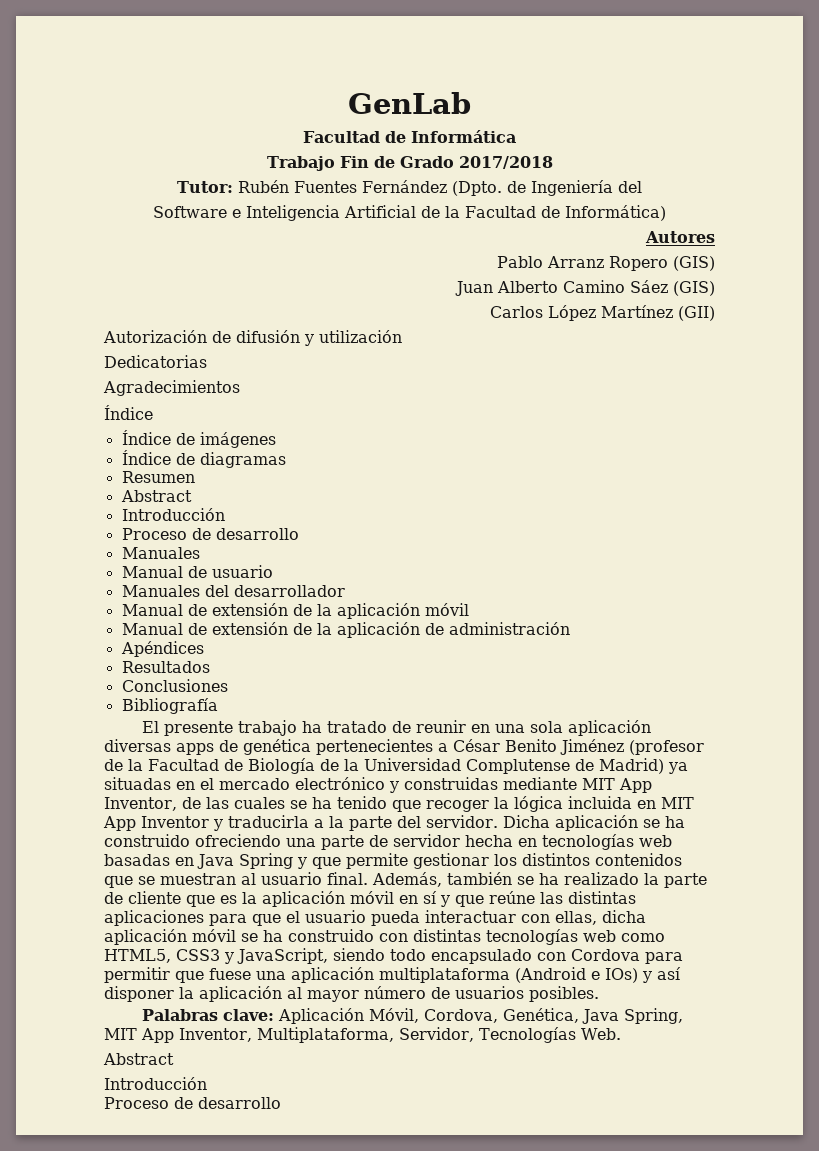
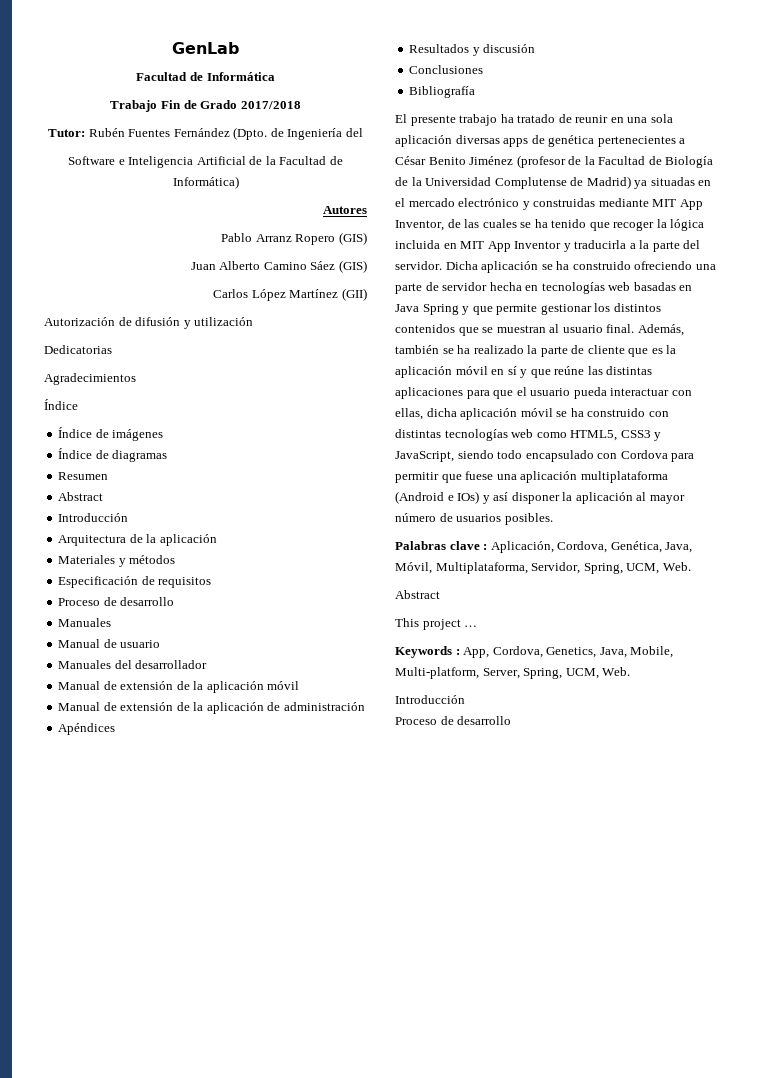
+ Arquitectura de la aplicación
+ Materiales y métodos
+ Especificación de requisitos
- Resultados
+ Resultados y discusión
- Palabras clave: Aplicación Móvil, Cordova, Genética, Java Spring, MIT App Inventor, Multiplataforma, Servidor, Tecnologías Web.
+ Palabras clave : Aplicación, Cordova, Genética, Java, Móvil, Multiplataforma, Servidor, Spring, UCM, Web.
  Abstract
+ This project …
+ Keywords : App, Cordova, Genetics, Java, Mobile, Multi-platform, Server, Spring, UCM, Web.

